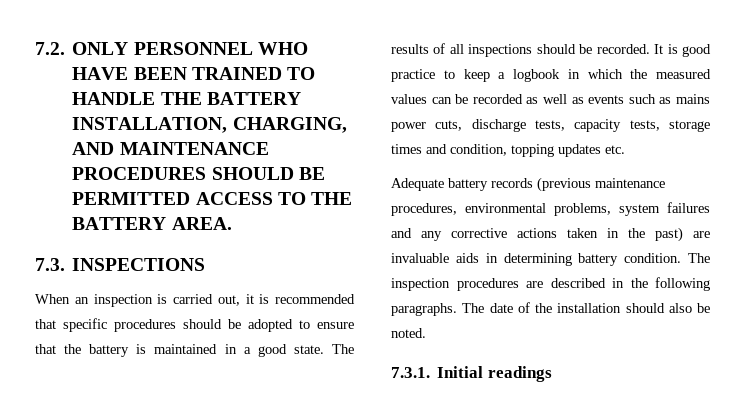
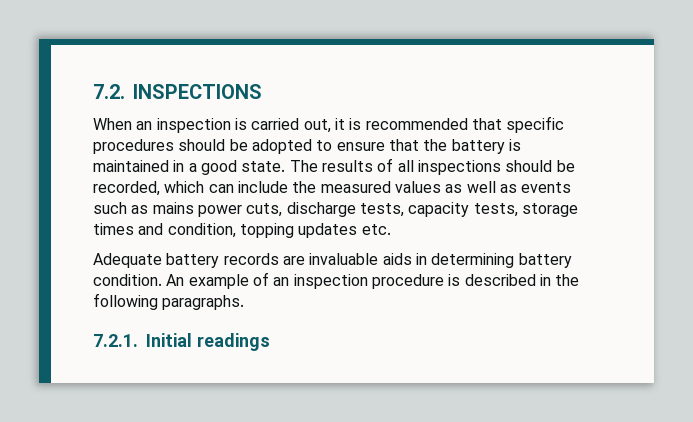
- 7.2. ONLY PERSONNEL WHO HAVE BEEN TRAINED TO HANDLE THE BATTERY INSTALLATION, CHARGING, AND MAINTENANCE PROCEDURES SHOULD BE PERMITTED ACCESS TO THE BATTERY AREA.
- 7.3. INSPECTIONS
+ 7.2. INSPECTIONS
- The results of all inspections should be recorded. It is good practice to keep a logbook in which the measured values can be recorded as well as events such as mains power cuts, discharge tests, capacity tests, storage times and condition, topping updates etc.
+ The results of all inspections should be recorded, which can include the measured values as well as events such as mains power cuts, discharge tests, capacity tests, storage times and condition, topping updates etc.
- Adequate battery records (previous maintenance procedures, environmental problems, system failures and any corrective actions taken in the past) are invaluable aids in determining battery condition.
+ Adequate battery records are invaluable aids in determining battery condition.
- The inspection procedures are described in the following paragraphs. The date of the installation should also be noted.
- 7.3.1. Initial readings
+ An example of an inspection procedure is described in the following paragraphs.
+ 7.2.1. Initial readings

